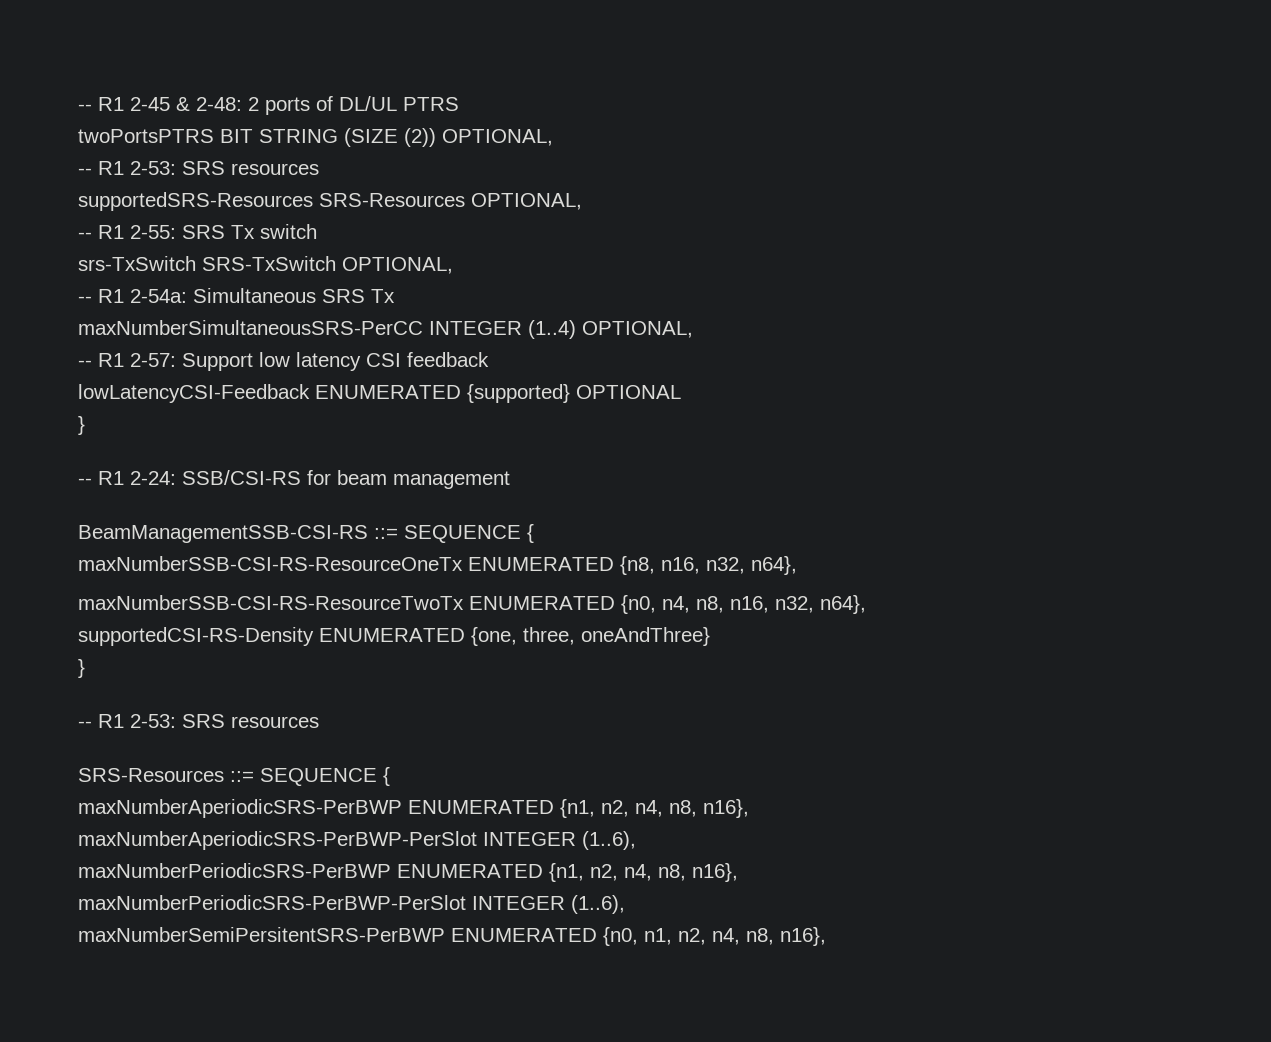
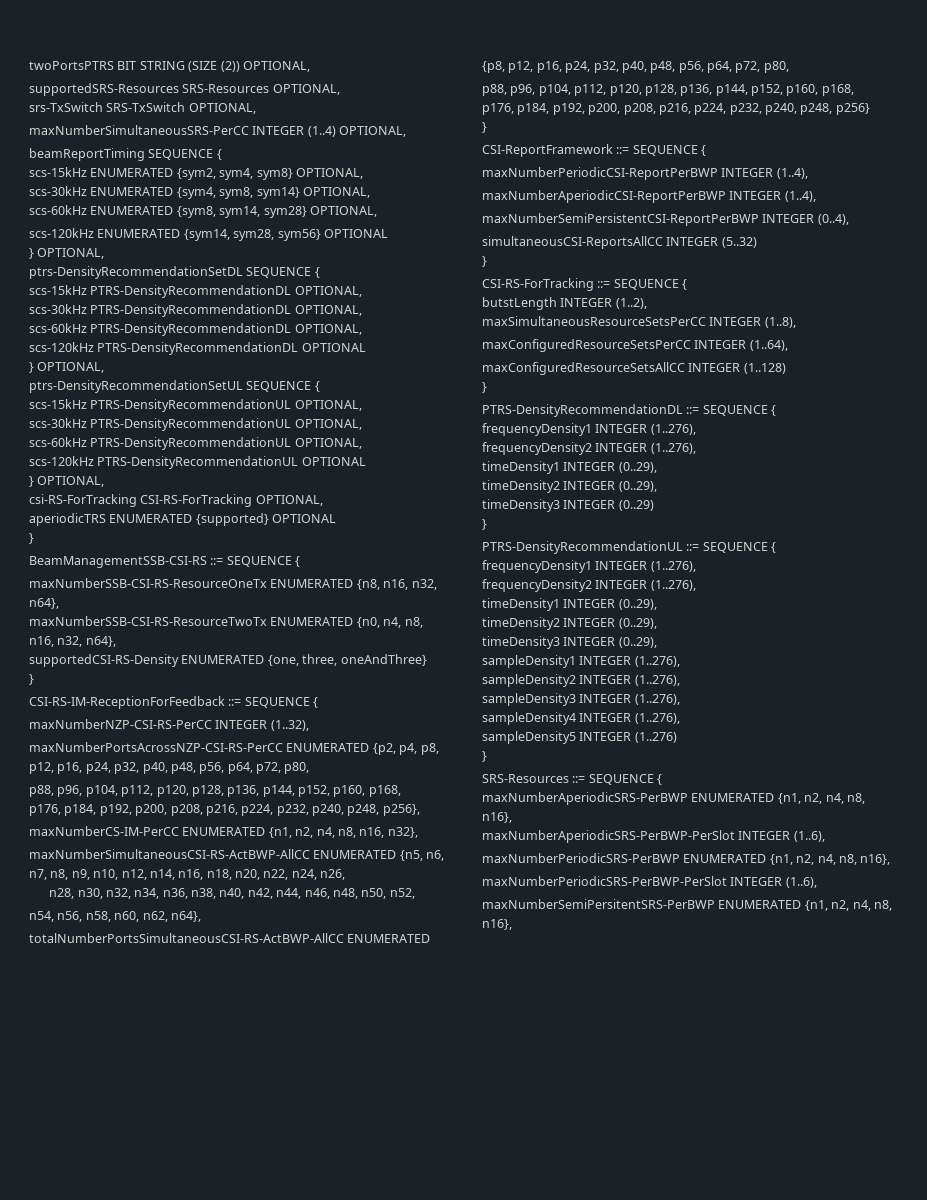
- -- R1 2-45 & 2-48: 2 ports of DL/UL PTRS
  twoPortsPTRS BIT STRING (SIZE (2)) OPTIONAL,
- -- R1 2-53: SRS resources
  supportedSRS-Resources SRS-Resources OPTIONAL,
- -- R1 2-55: SRS Tx switch
  srs-TxSwitch SRS-TxSwitch OPTIONAL,
- -- R1 2-54a: Simultaneous SRS Tx
  maxNumberSimultaneousSRS-PerCC INTEGER (1..4) OPTIONAL,
- -- R1 2-57: Support low latency CSI feedback
- lowLatencyCSI-Feedback ENUMERATED {supported} OPTIONAL
+ beamReportTiming SEQUENCE {
+ scs-15kHz ENUMERATED {sym2, sym4, sym8} OPTIONAL,
+ scs-30kHz ENUMERATED {sym4, sym8, sym14} OPTIONAL,
+ scs-60kHz ENUMERATED {sym8, sym14, sym28} OPTIONAL,
+ scs-120kHz ENUMERATED {sym14, sym28, sym56} OPTIONAL
+ } OPTIONAL,
+ ptrs-DensityRecommendationSetDL SEQUENCE {
+ scs-15kHz PTRS-DensityRecommendationDL OPTIONAL,
+ scs-30kHz PTRS-DensityRecommendationDL OPTIONAL,
+ scs-60kHz PTRS-DensityRecommendationDL OPTIONAL,
+ scs-120kHz PTRS-DensityRecommendationDL OPTIONAL
+ } OPTIONAL,
+ ptrs-DensityRecommendationSetUL SEQUENCE {
+ scs-15kHz PTRS-DensityRecommendationUL OPTIONAL,
+ scs-30kHz PTRS-DensityRecommendationUL OPTIONAL,
+ scs-60kHz PTRS-DensityRecommendationUL OPTIONAL,
+ scs-120kHz PTRS-DensityRecommendationUL OPTIONAL
+ } OPTIONAL,
+ csi-RS-ForTracking CSI-RS-ForTracking OPTIONAL,
+ aperiodicTRS ENUMERATED {supported} OPTIONAL
  }
- -- R1 2-24: SSB/CSI-RS for beam management
  supportedCSI-RS-Density ENUMERATED {one, three, oneAndThree}
  }
- -- R1 2-53: SRS resources
+ CSI-RS-IM-ReceptionForFeedback ::= SEQUENCE {
+ maxNumberNZP-CSI-RS-PerCC INTEGER (1..32),
+ maxNumberPortsAcrossNZP-CSI-RS-PerCC ENUMERATED {p2, p4, p8, p12, p16, p24, p32, p40, p48, p56, p64, p72, p80,
+ p88, p96, p104, p112, p120, p128, p136, p144, p152, p160, p168,
+ p176, p184, p192, p200, p208, p216, p224, p232, p240, p248, p256},
+ maxNumberCS-IM-PerCC ENUMERATED {n1, n2, n4, n8, n16, n32},
+ maxNumberSimultaneousCSI-RS-ActBWP-AllCC ENUMERATED {n5, n6, n7, n8, n9, n10, n12, n14, n16, n18, n20, n22, n24, n26,
+ n28, n30, n32, n34, n36, n38, n40, n42, n44, n46, n48, n50, n52,
+ n54, n56, n58, n60, n62, n64},
+ totalNumberPortsSimultaneousCSI-RS-ActBWP-AllCC ENUMERATED {p8, p12, p16, p24, p32, p40, p48, p56, p64, p72, p80,
+ p88, p96, p104, p112, p120, p128, p136, p144, p152, p160, p168,
+ p176, p184, p192, p200, p208, p216, p224, p232, p240, p248, p256}
+ }
+ CSI-ReportFramework ::= SEQUENCE {
+ maxNumberPeriodicCSI-ReportPerBWP INTEGER (1..4),
+ maxNumberAperiodicCSI-ReportPerBWP INTEGER (1..4),
+ maxNumberSemiPersistentCSI-ReportPerBWP INTEGER (0..4),
+ simultaneousCSI-ReportsAllCC INTEGER (5..32)
+ }
+ CSI-RS-ForTracking ::= SEQUENCE {
+ butstLength INTEGER (1..2),
+ maxSimultaneousResourceSetsPerCC INTEGER (1..8),
+ maxConfiguredResourceSetsPerCC INTEGER (1..64),
+ maxConfiguredResourceSetsAllCC INTEGER (1..128)
+ }
+ PTRS-DensityRecommendationDL ::= SEQUENCE {
+ frequencyDensity1 INTEGER (1..276),
+ frequencyDensity2 INTEGER (1..276),
+ timeDensity1 INTEGER (0..29),
+ timeDensity2 INTEGER (0..29),
+ timeDensity3 INTEGER (0..29)
+ }
+ PTRS-DensityRecommendationUL ::= SEQUENCE {
+ frequencyDensity1 INTEGER (1..276),
+ frequencyDensity2 INTEGER (1..276),
+ timeDensity1 INTEGER (0..29),
+ timeDensity2 INTEGER (0..29),
+ timeDensity3 INTEGER (0..29),
+ sampleDensity1 INTEGER (1..276),
+ sampleDensity2 INTEGER (1..276),
+ sampleDensity3 INTEGER (1..276),
+ sampleDensity4 INTEGER (1..276),
+ sampleDensity5 INTEGER (1..276)
+ }
- maxNumberSemiPersitentSRS-PerBWP ENUMERATED {n0, n1, n2, n4, n8, n16},
+ maxNumberSemiPersitentSRS-PerBWP ENUMERATED {n1, n2, n4, n8, n16},

